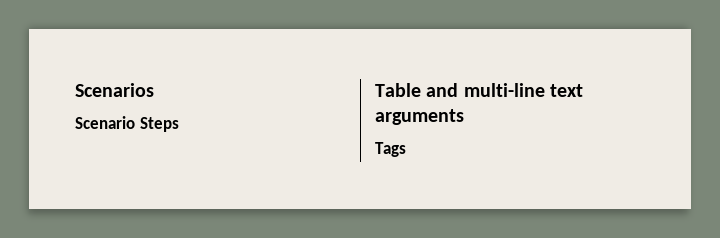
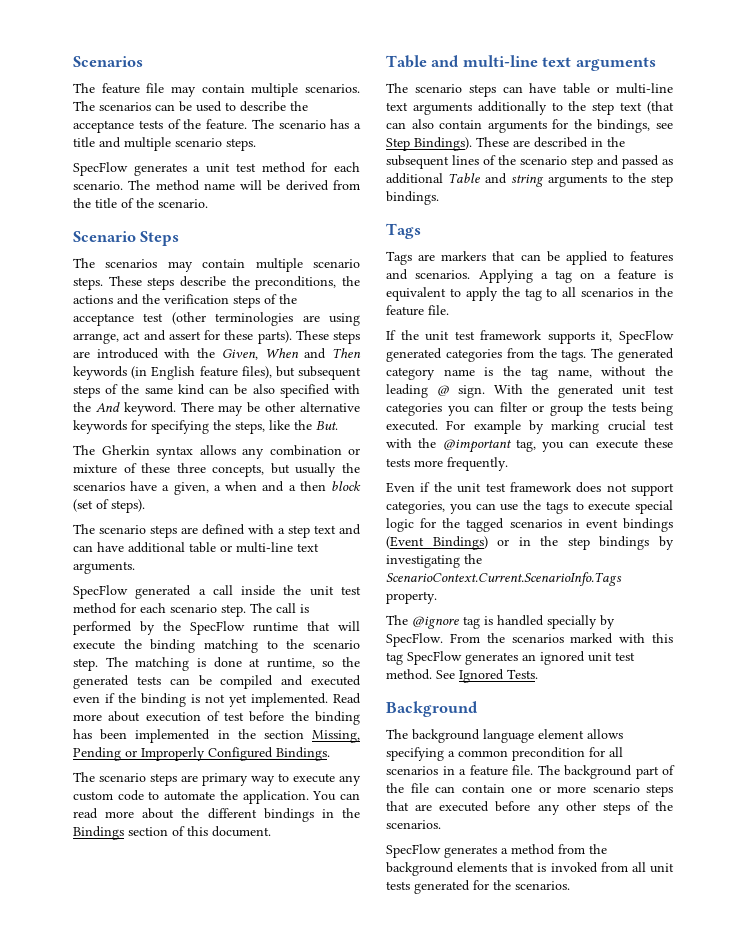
+ The feature file may contain multiple scenarios. The scenarios can be used to describe the acceptance tests of the feature. The scenario has a title and multiple scenario steps.
+ SpecFlow generates a unit test method for each scenario. The method name will be derived from the title of the scenario.
  Scenario Steps
+ The scenarios may contain multiple scenario steps. These steps describe the preconditions, the actions and the verification steps of the acceptance test (other terminologies are using arrange, act and assert for these parts). These steps are introduced with the Given, When and Then keywords (in English feature files), but subsequent steps of the same kind can be also specified with the And keyword. There may be other alternative keywords for specifying the steps, like the But.
+ The Gherkin syntax allows any combination or mixture of these three concepts, but usually the scenarios have a given, a when and a then block (set of steps).
+ The scenario steps are defined with a step text and can have additional table or multi-line text arguments.
+ SpecFlow generated a call inside the unit test method for each scenario step. The call is performed by the SpecFlow runtime that will execute the binding matching to the scenario step. The matching is done at runtime, so the generated tests can be compiled and executed even if the binding is not yet implemented. Read more about execution of test before the binding has been implemented in the section Missing, Pending or Improperly Configured Bindings.
+ The scenario steps are primary way to execute any custom code to automate the application. You can read more about the different bindings in the Bindings section of this document.
+ The scenario steps can have table or multi-line text arguments additionally to the step text (that can also contain arguments for the bindings, see Step Bindings). These are described in the subsequent lines of the scenario step and passed as additional Table and string arguments to the step bindings.
  Tags
+ Tags are markers that can be applied to features and scenarios. Applying a tag on a feature is equivalent to apply the tag to all scenarios in the feature file.
+ If the unit test framework supports it, SpecFlow generated categories from the tags. The generated category name is the tag name, without the leading @ sign. With the generated unit test categories you can filter or group the tests being executed. For example by marking crucial test with the @important tag, you can execute these tests more frequently.
+ Even if the unit test framework does not support categories, you can use the tags to execute special logic for the tagged scenarios in event bindings (Event Bindings) or in the step bindings by investigating the ScenarioContext.Current.ScenarioInfo.Tags property.
+ The @ignore tag is handled specially by SpecFlow. From the scenarios marked with this tag SpecFlow generates an ignored unit test method. See Ignored Tests.
+ Background
+ The background language element allows specifying a common precondition for all scenarios in a feature file. The background part of the file can contain one or more scenario steps that are executed before any other steps of the scenarios.
+ SpecFlow generates a method from the background elements that is invoked from all unit tests generated for the scenarios.

